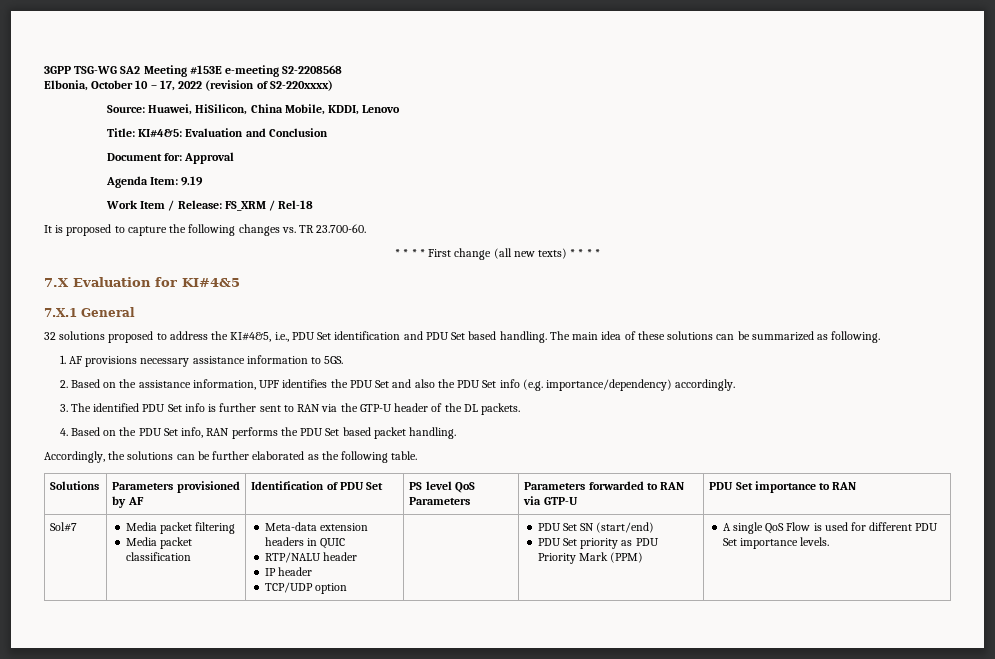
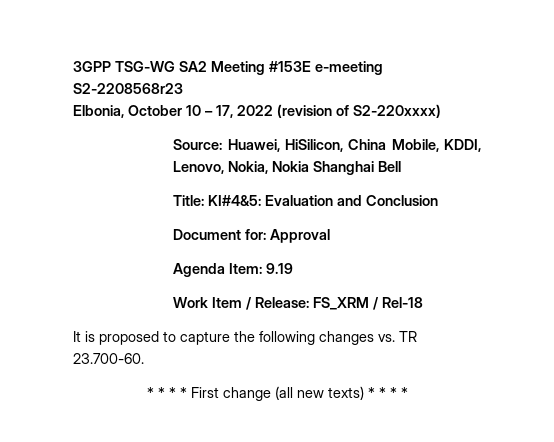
- 3GPP TSG-WG SA2 Meeting #153E e-meeting S2-2208568
+ 3GPP TSG-WG SA2 Meeting #153E e-meeting S2-2208568r23
- Source: Huawei, HiSilicon, China Mobile, KDDI, Lenovo
+ Source: Huawei, HiSilicon, China Mobile, KDDI, Lenovo, Nokia, Nokia Shanghai Bell
- 7.X Evaluation for KI#4&5
- 7.X.1 General
- 32 solutions proposed to address the KI#4&5, i.e., PDU Set identification and PDU Set based handling. The main idea of these solutions can be summarized as following.
- 1. AF provisions necessary assistance information to 5GS.
- 2. Based on the assistance information, UPF identifies the PDU Set and also the PDU Set info (e.g. importance/dependency) accordingly.
- 3. The identified PDU Set info is further sent to RAN via the GTP-U header of the DL packets.
- 4. Based on the PDU Set info, RAN performs the PDU Set based packet handling.
- Accordingly, the solutions can be further elaborated as the following table.
- Solutions | Parameters provisioned by AF | Identification of PDU Set | PS level QoS Parameters | Parameters forwarded to RAN via GTP-U | PDU Set importance to RAN
- Sol#7 | Media packet filtering
- Media packet classification | Meta-data extension headers in QUIC
- RTP/NALU header
- IP header
- TCP/UDP option | | PDU Set SN (start/end)
- PDU Set priority as PDU Priority Mark (PPM) | A single QoS Flow is used for different PDU Set importance levels.

